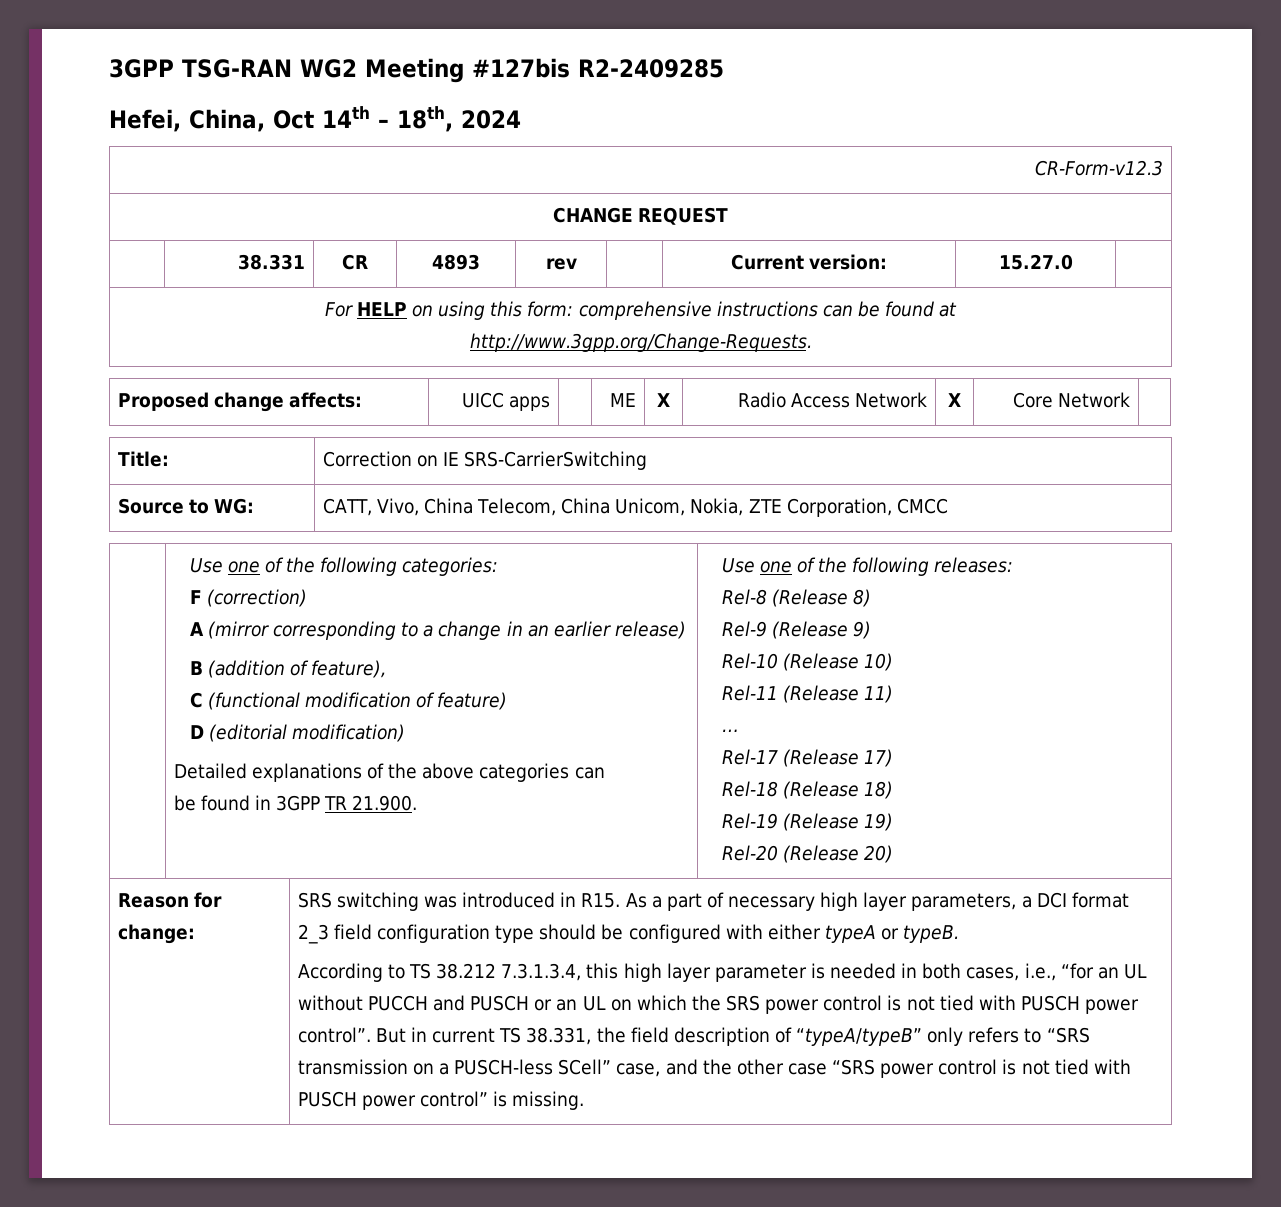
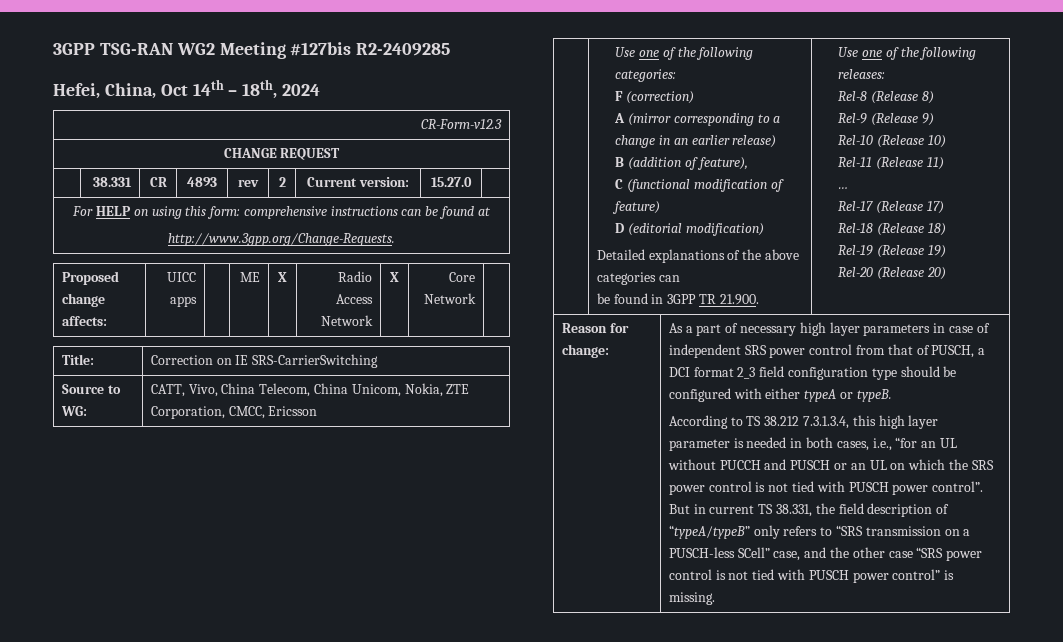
- | 38.331 | CR | 4893 | rev | | Current version: | 15.27.0 |
+ | 38.331 | CR | 4893 | rev | 2 | Current version: | 15.27.0 |
- Source to WG: | CATT, Vivo, China Telecom, China Unicom, Nokia, ZTE Corporation, CMCC
+ Source to WG: | CATT, Vivo, China Telecom, China Unicom, Nokia, ZTE Corporation, CMCC, Ericsson
- SRS switching was introduced in R15. As a part of necessary high layer parameters, a DCI format 2_3 field configuration type should be configured with either typeA or typeB.
+ As a part of necessary high layer parameters in case of independent SRS power control from that of PUSCH, a DCI format 2_3 field configuration type should be configured with either typeA or typeB.

